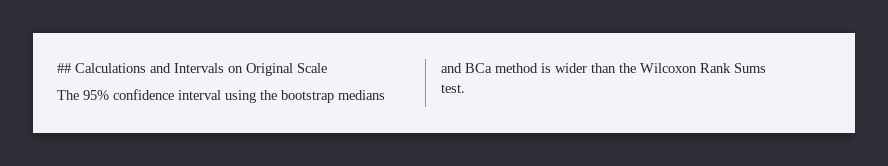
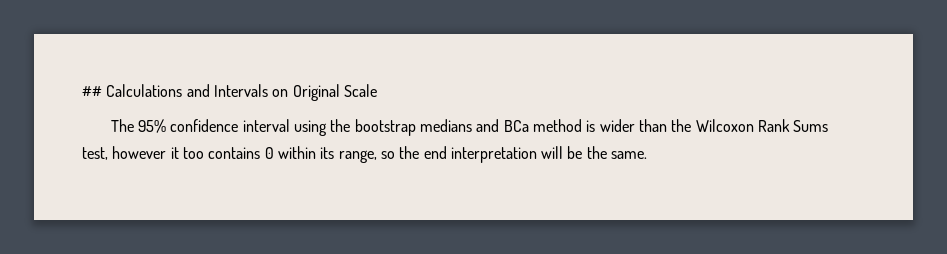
- The 95% confidence interval using the bootstrap medians and BCa method is wider than the Wilcoxon Rank Sums test.
+ The 95% confidence interval using the bootstrap medians and BCa method is wider than the Wilcoxon Rank Sums test, however it too contains 0 within its range, so the end interpretation will be the same.

